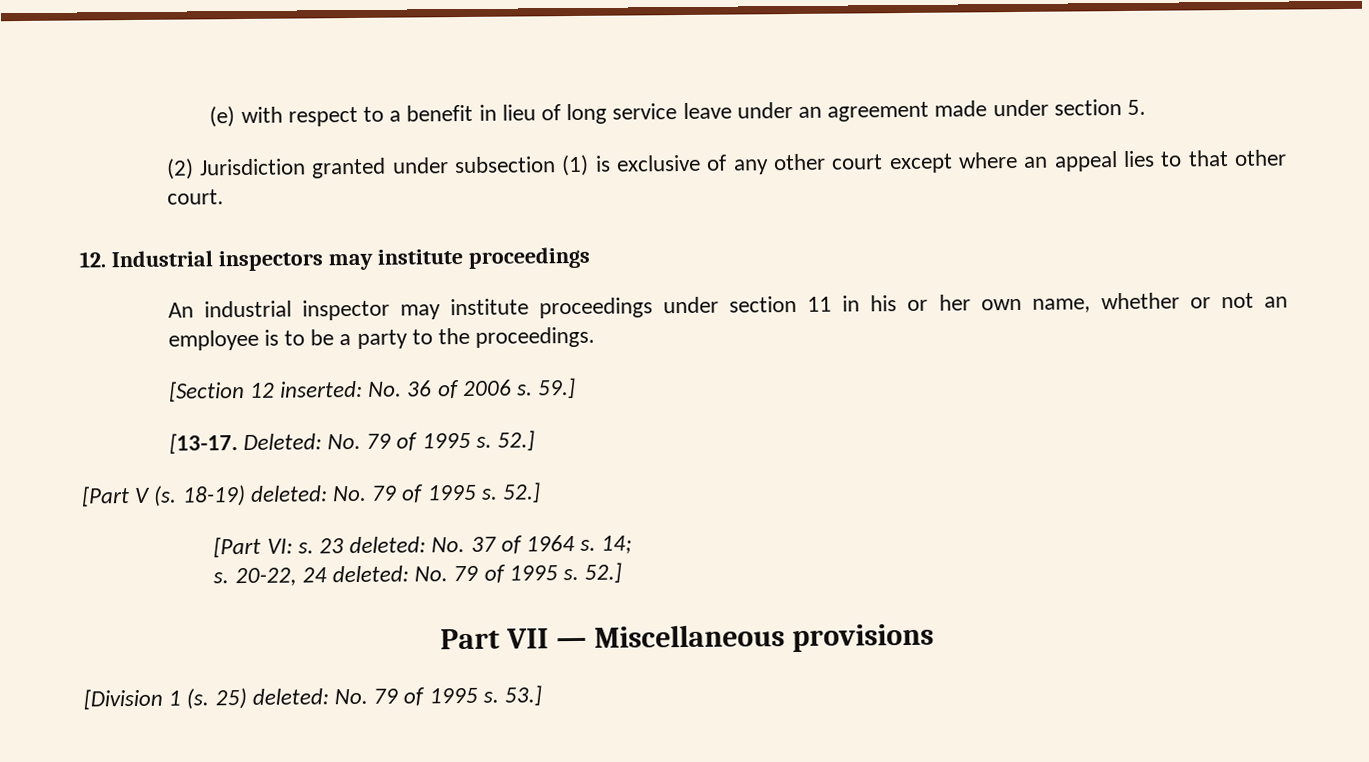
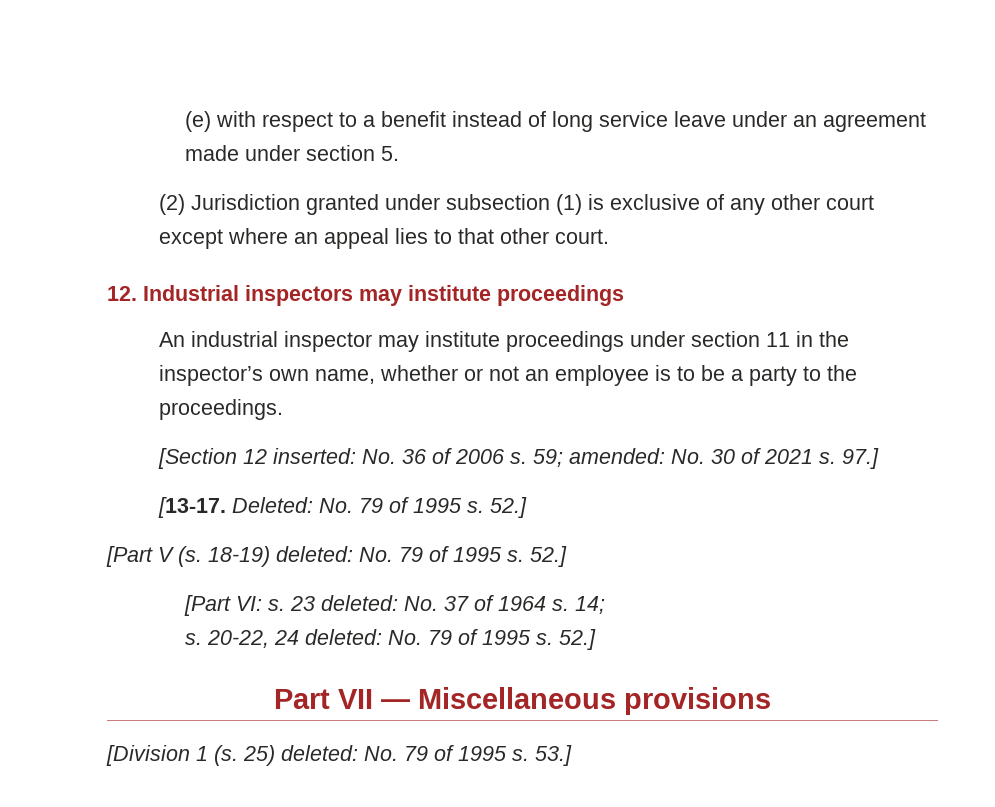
- (e) with respect to a benefit in lieu of long service leave under an agreement made under section 5.
+ (e) with respect to a benefit instead of long service leave under an agreement made under section 5.
- An industrial inspector may institute proceedings under section 11 in his or her own name, whether or not an employee is to be a party to the proceedings.
+ An industrial inspector may institute proceedings under section 11 in the inspector’s own name, whether or not an employee is to be a party to the proceedings.
- 59.]
+ 59; amended: No. 30 of 2021 s. 97.]

